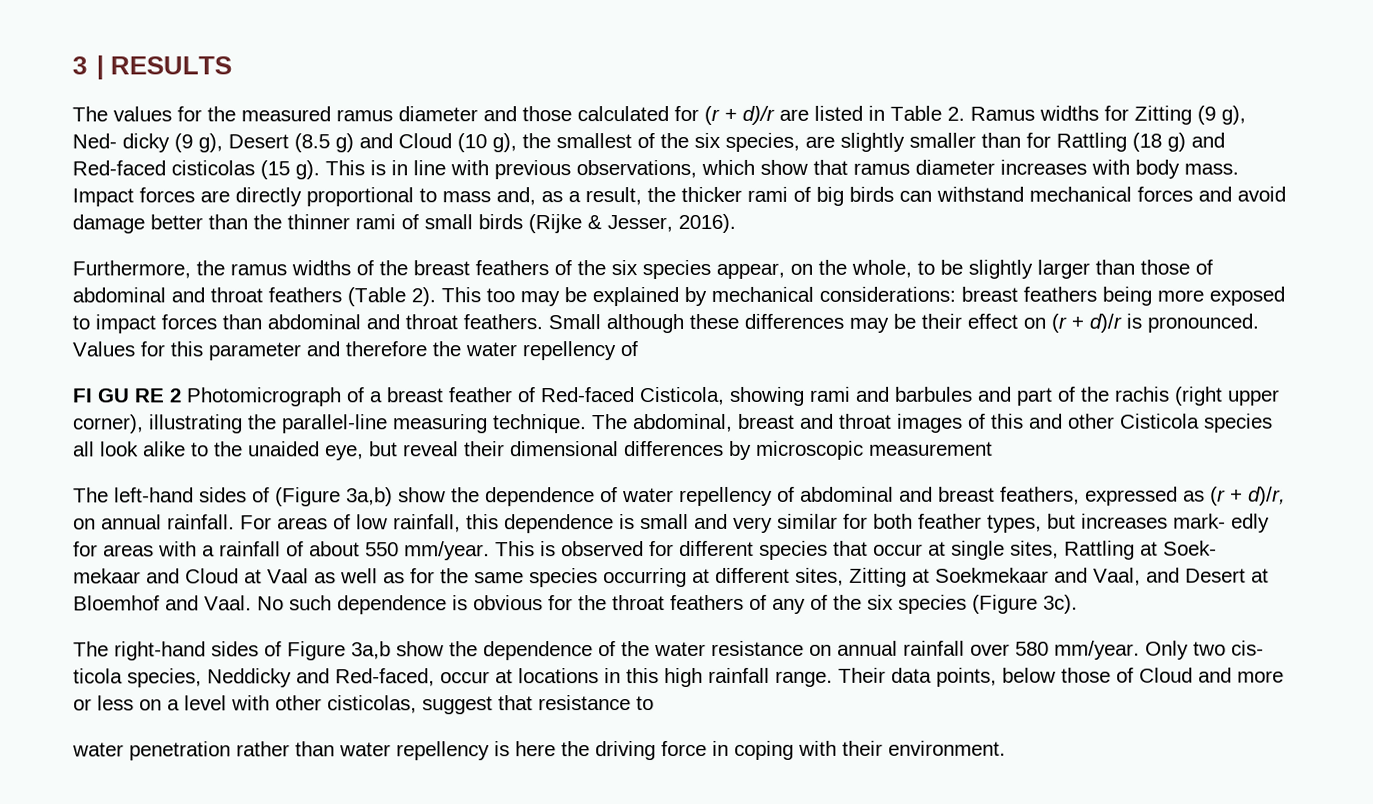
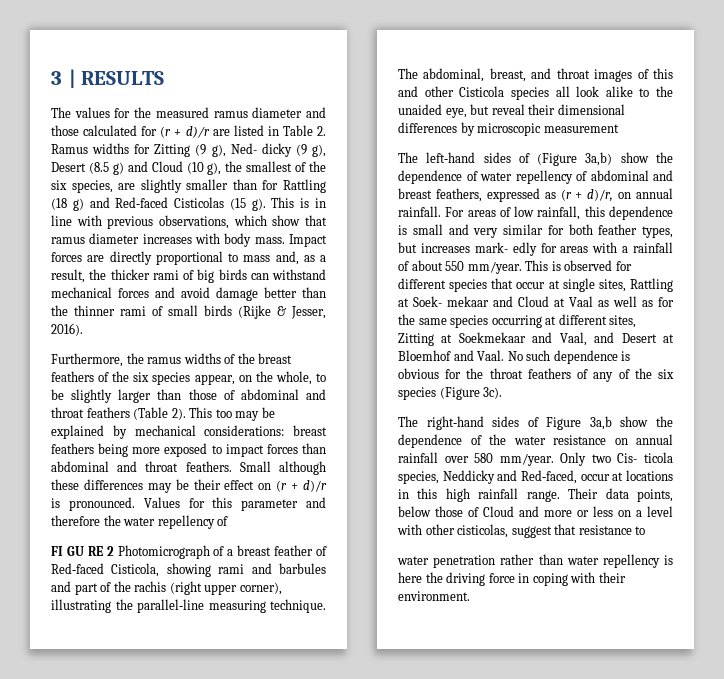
- The values for the measured ramus diameter and those calculated for (r + d)/r are listed in Table 2. Ramus widths for Zitting (9 g), Ned- dicky (9 g), Desert (8.5 g) and Cloud (10 g), the smallest of the six species, are slightly smaller than for Rattling (18 g) and Red‐faced cisticolas (15 g).
+ The values for the measured ramus diameter and those calculated for (r + d)/r are listed in Table 2. Ramus widths for Zitting (9 g), Ned- dicky (9 g), Desert (8.5 g) and Cloud (10 g), the smallest of the six species, are slightly smaller than for Rattling (18 g) and Red‐faced Cisticolas (15 g).
- The abdominal, breast and throat images of this and other Cisticola species all look alike to the unaided eye, but reveal their dimensional differences by microscopic measurement
+ The abdominal, breast, and throat images of this and other Cisticola species all look alike to the unaided eye, but reveal their dimensional differences by microscopic measurement
- Only two cis- ticola species, Neddicky and Red‐faced, occur at locations in this high rainfall range.
+ Only two Cis- ticola species, Neddicky and Red‐faced, occur at locations in this high rainfall range.

